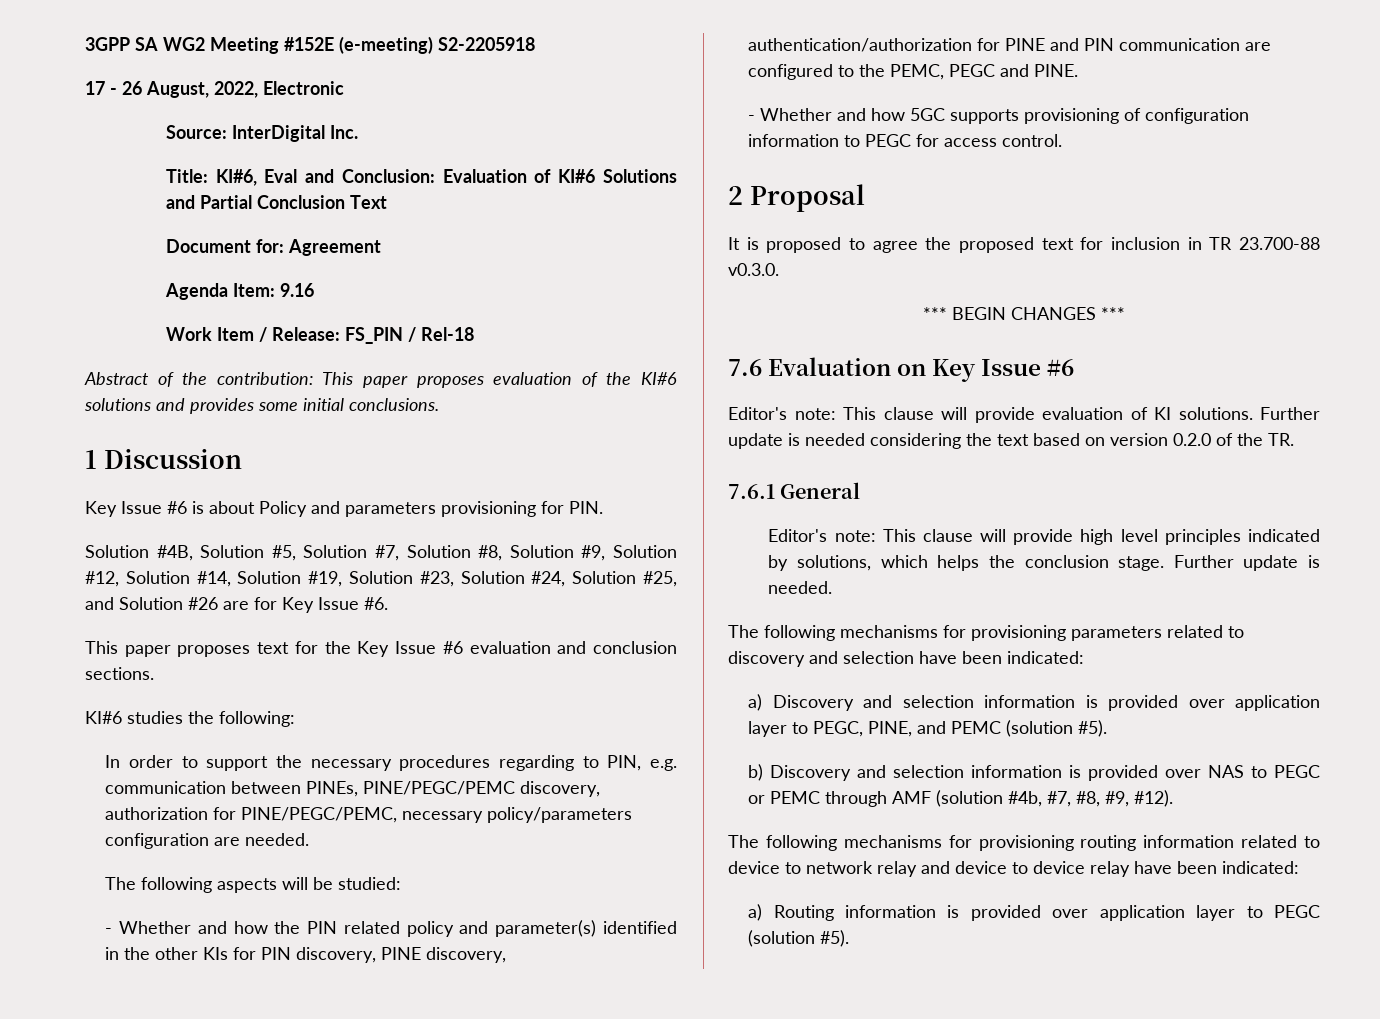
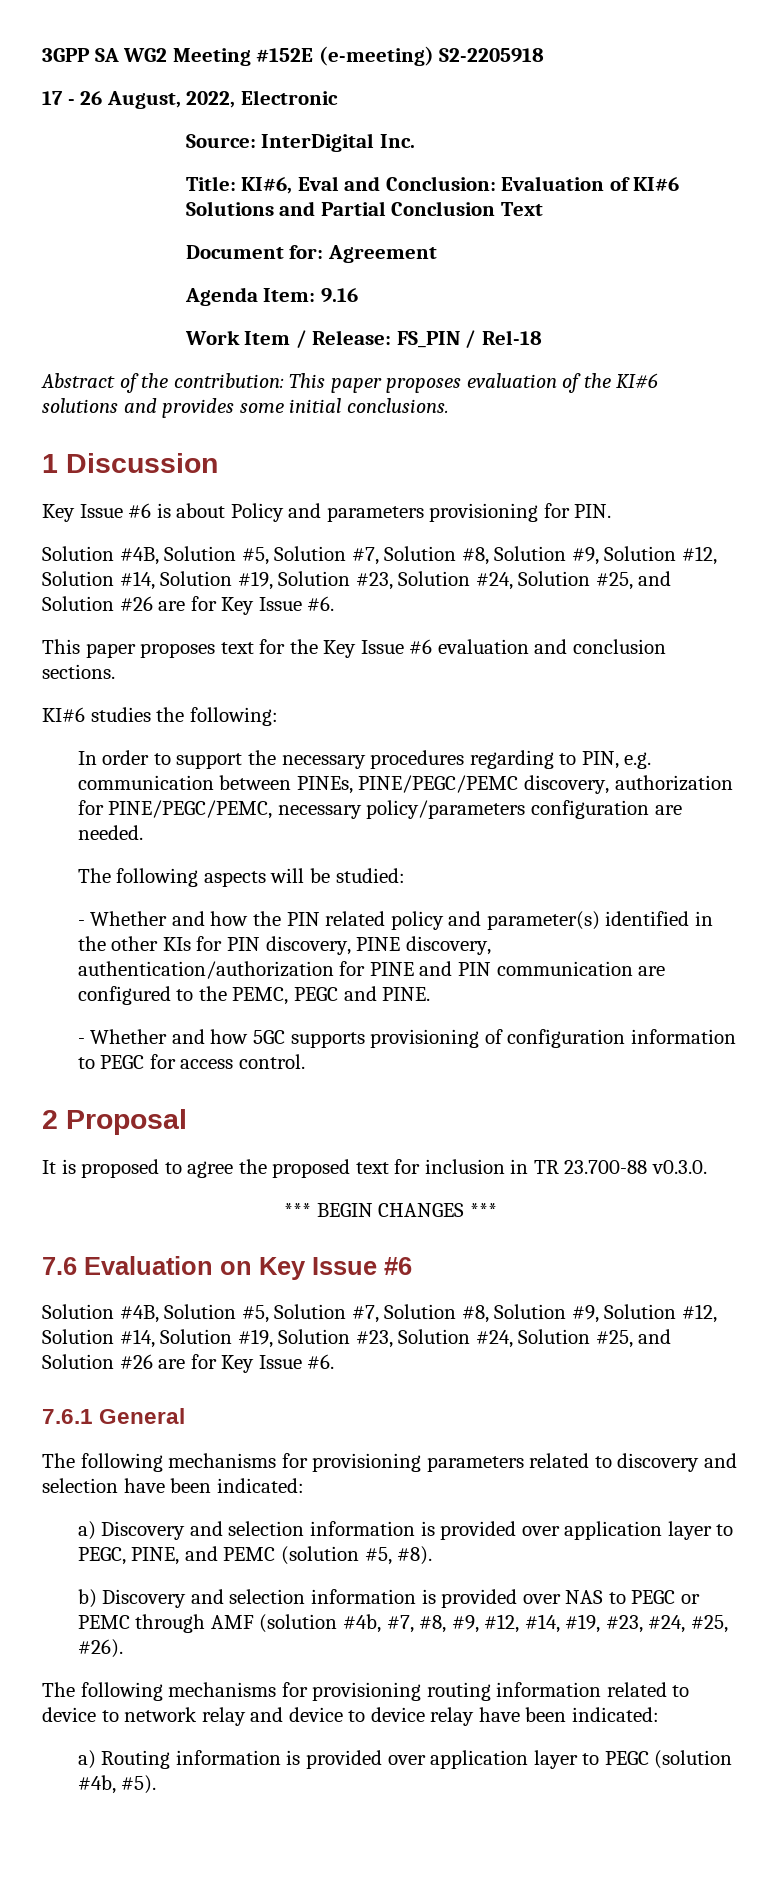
  7.6 Evaluation on Key Issue #6
- Editor's note: This clause will provide evaluation of KI solutions. Further update is needed considering the text based on version 0.2.0 of the TR.
+ Solution #4B, Solution #5, Solution #7, Solution #8, Solution #9, Solution #12, Solution #14, Solution #19, Solution #23, Solution #24, Solution #25, and Solution #26 are for Key Issue #6.
  7.6.1 General
- Editor's note: This clause will provide high level principles indicated by solutions, which helps the conclusion stage. Further update is needed.
- a) Discovery and selection information is provided over application layer to PEGC, PINE, and PEMC (solution #5).
+ a) Discovery and selection information is provided over application layer to PEGC, PINE, and PEMC (solution #5, #8).
- b) Discovery and selection information is provided over NAS to PEGC or PEMC through AMF (solution #4b, #7, #8, #9, #12).
+ b) Discovery and selection information is provided over NAS to PEGC or PEMC through AMF (solution #4b, #7, #8, #9, #12, #14, #19, #23, #24, #25, #26).
- a) Routing information is provided over application layer to PEGC (solution #5).
+ a) Routing information is provided over application layer to PEGC (solution #4b, #5).

